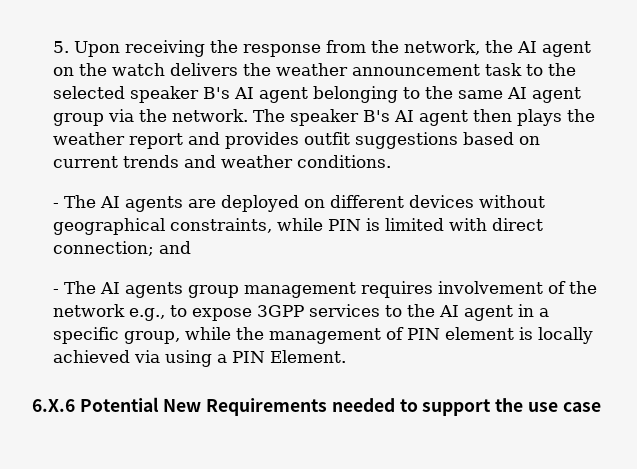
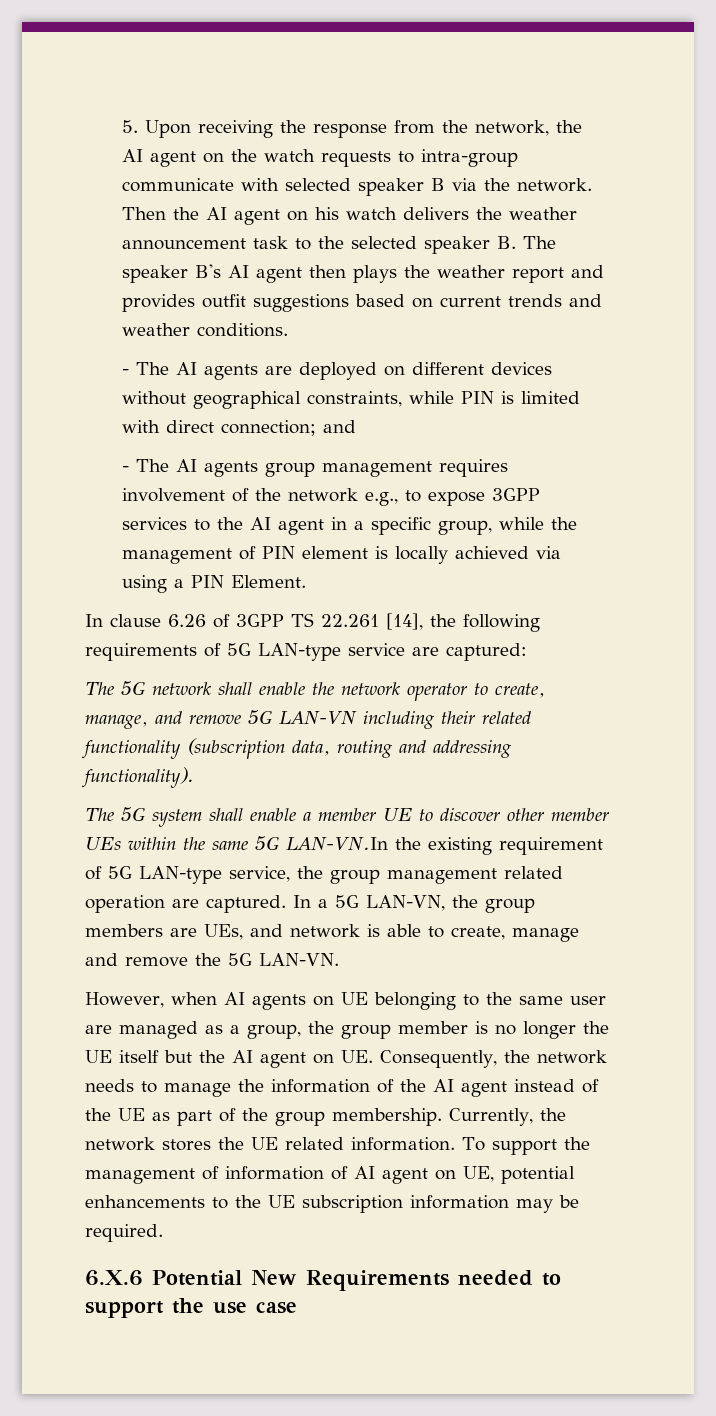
- 5. Upon receiving the response from the network, the AI agent on the watch delivers the weather announcement task to the selected speaker B's AI agent belonging to the same AI agent group via the network. The speaker B's AI agent then plays the weather report and provides outfit suggestions based on current trends and weather conditions.
+ 5. Upon receiving the response from the network, the AI agent on the watch requests to intra-group communicate with selected speaker B via the network. Then the AI agent on his watch delivers the weather announcement task to the selected speaker B. The speaker B's AI agent then plays the weather report and provides outfit suggestions based on current trends and weather conditions.
+ In clause 6.26 of 3GPP TS 22.261 [14], the following requirements of 5G LAN-type service are captured:
+ The 5G network shall enable the network operator to create, manage, and remove 5G LAN-VN including their related functionality (subscription data, routing and addressing functionality).
+ The 5G system shall enable a member UE to discover other member UEs within the same 5G LAN-VN.In the existing requirement of 5G LAN-type service, the group management related operation are captured. In a 5G LAN-VN, the group members are UEs, and network is able to create, manage and remove the 5G LAN-VN.
+ However, when AI agents on UE belonging to the same user are managed as a group, the group member is no longer the UE itself but the AI agent on UE. Consequently, the network needs to manage the information of the AI agent instead of the UE as part of the group membership. Currently, the network stores the UE related information. To support the management of information of AI agent on UE, potential enhancements to the UE subscription information may be required.

